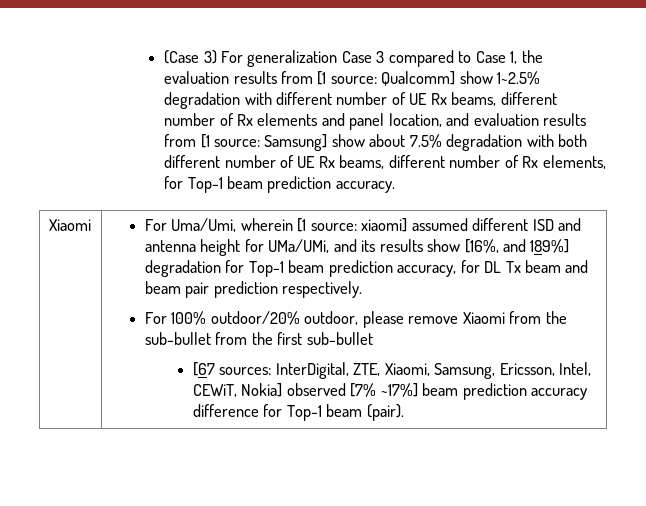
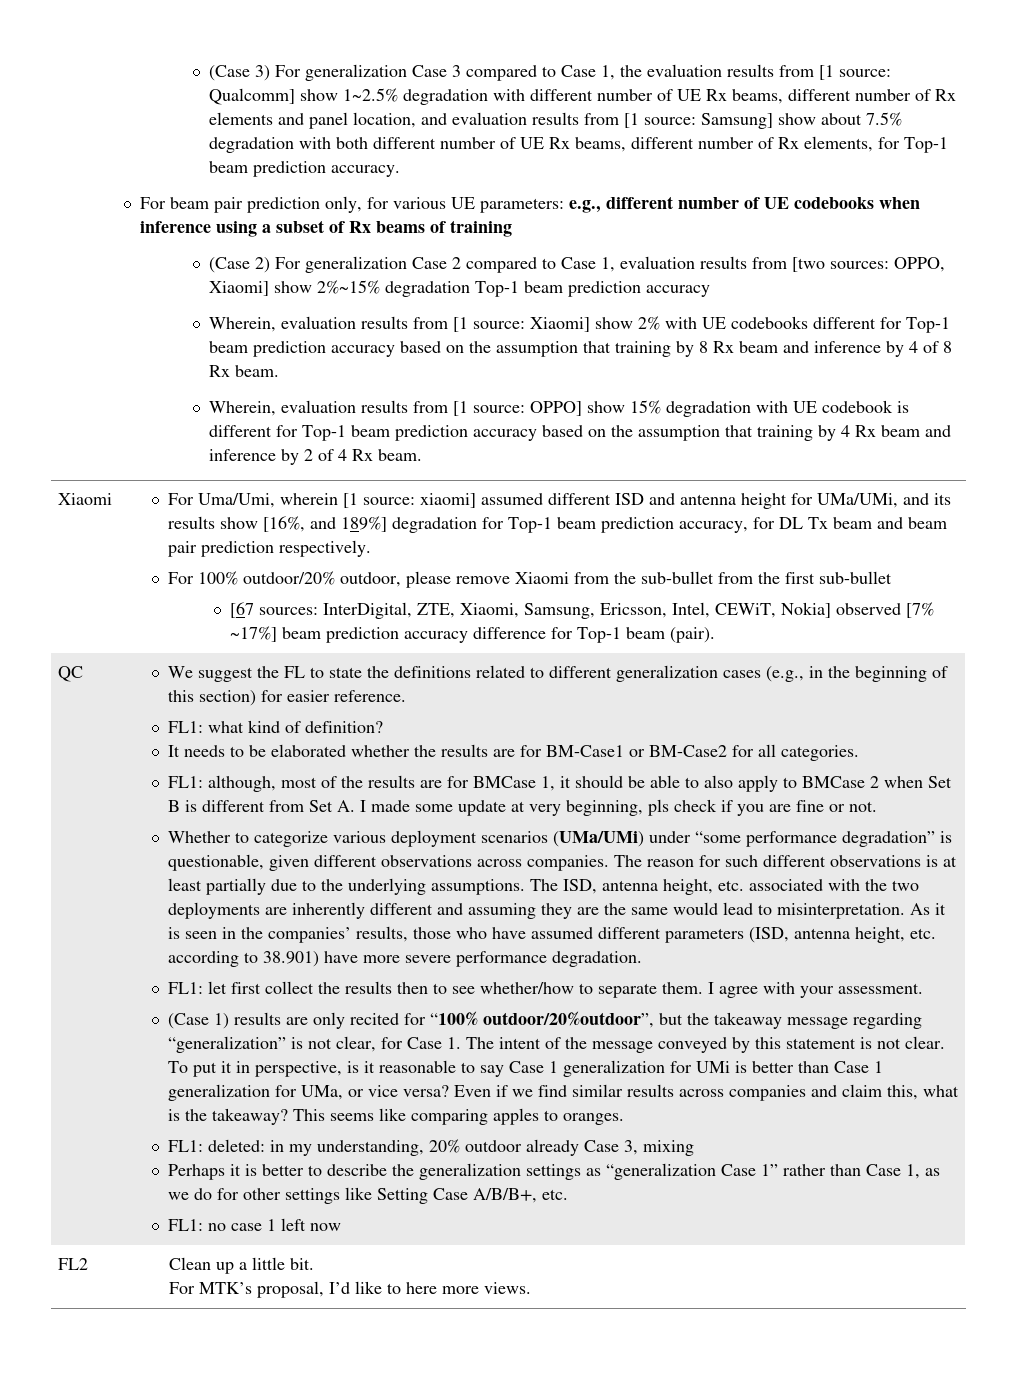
+ For beam pair prediction only, for various UE parameters: e.g., different number of UE codebooks when inference using a subset of Rx beams of training
+ (Case 2) For generalization Case 2 compared to Case 1, evaluation results from [two sources: OPPO, Xiaomi] show 2%~15% degradation Top-1 beam prediction accuracy
+ Wherein, evaluation results from [1 source: Xiaomi] show 2% with UE codebooks different for Top-1 beam prediction accuracy based on the assumption that training by 8 Rx beam and inference by 4 of 8 Rx beam.
+ Wherein, evaluation results from [1 source: OPPO] show 15% degradation with UE codebook is different for Top-1 beam prediction accuracy based on the assumption that training by 4 Rx beam and inference by 2 of 4 Rx beam.
+ QC | We suggest the FL to state the definitions related to different generalization cases (e.g., in the beginning of this section) for easier reference.
+ FL1: what kind of definition?
+ It needs to be elaborated whether the results are for BM-Case1 or BM-Case2 for all categories.
+ FL1: although, most of the results are for BMCase 1, it should be able to also apply to BMCase 2 when Set B is different from Set A. I made some update at very beginning, pls check if you are fine or not.
+ Whether to categorize various deployment scenarios (UMa/UMi) under “some performance degradation” is questionable, given different observations across companies. The reason for such different observations is at least partially due to the underlying assumptions. The ISD, antenna height, etc. associated with the two deployments are inherently different and assuming they are the same would lead to misinterpretation. As it is seen in the companies’ results, those who have assumed different parameters (ISD, antenna height, etc. according to 38.901) have more severe performance degradation.
+ FL1: let first collect the results then to see whether/how to separate them. I agree with your assessment.
+ (Case 1) results are only recited for “100% outdoor/20%outdoor”, but the takeaway message regarding “generalization” is not clear, for Case 1. The intent of the message conveyed by this statement is not clear. To put it in perspective, is it reasonable to say Case 1 generalization for UMi is better than Case 1 generalization for UMa, or vice versa? Even if we find similar results across companies and claim this, what is the takeaway? This seems like comparing apples to oranges.
+ FL1: deleted: in my understanding, 20% outdoor already Case 3, mixing
+ Perhaps it is better to describe the generalization settings as “generalization Case 1” rather than Case 1, as we do for other settings like Setting Case A/B/B+, etc.
+ FL1: no case 1 left now
+ FL2 | Clean up a little bit.
+ For MTK’s proposal, I’d like to here more views.

